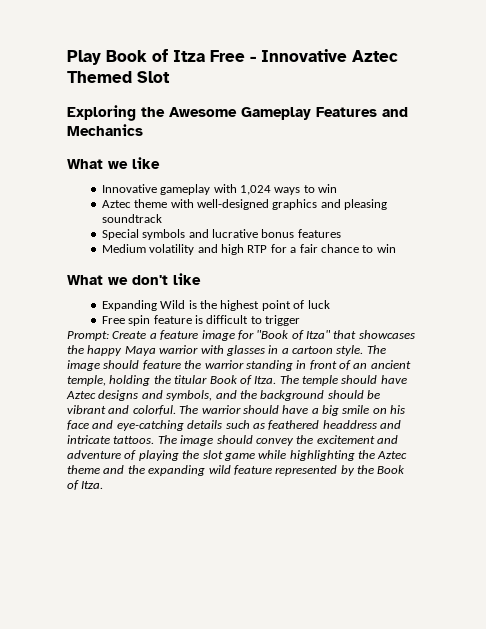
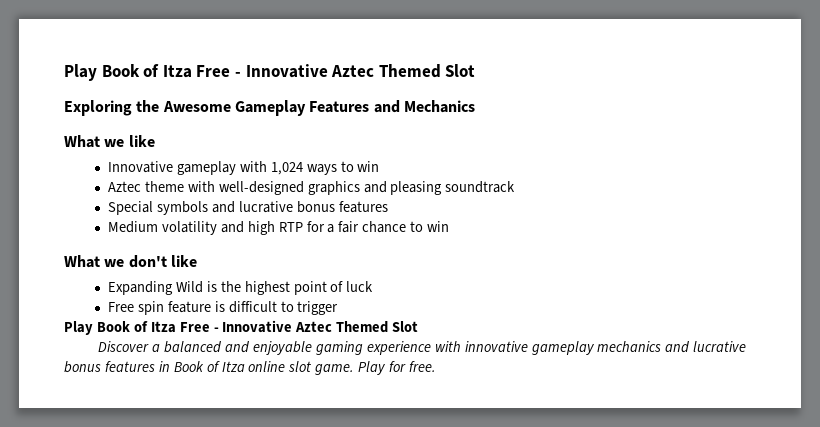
  Free spin feature is difficult to trigger
- Prompt: Create a feature image for "Book of Itza" that showcases the happy Maya warrior with glasses in a cartoon style. The image should feature the warrior standing in front of an ancient temple, holding the titular Book of Itza. The temple should have Aztec designs and symbols, and the background should be vibrant and colorful. The warrior should have a big smile on his face and eye-catching details such as feathered headdress and intricate tattoos. The image should convey the excitement and adventure of playing the slot game while highlighting the Aztec theme and the expanding wild feature represented by the Book of Itza.
+ Play Book of Itza Free - Innovative Aztec Themed Slot
+ Discover a balanced and enjoyable gaming experience with innovative gameplay mechanics and lucrative bonus features in Book of Itza online slot game. Play for free.

